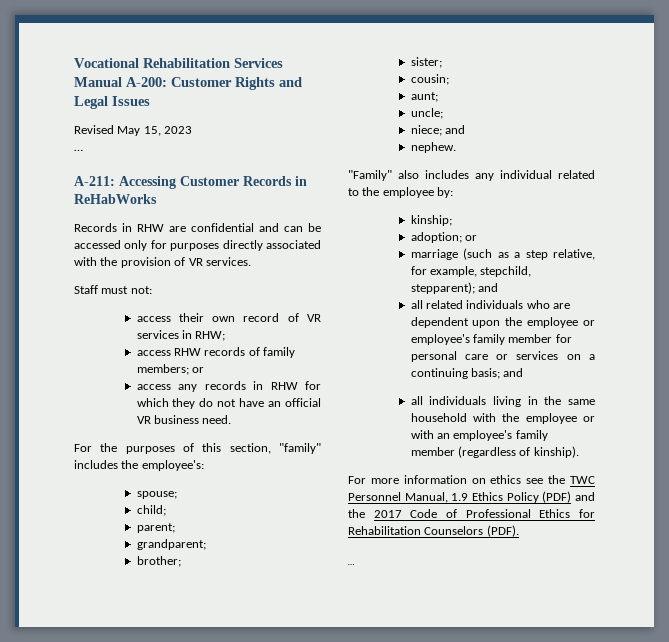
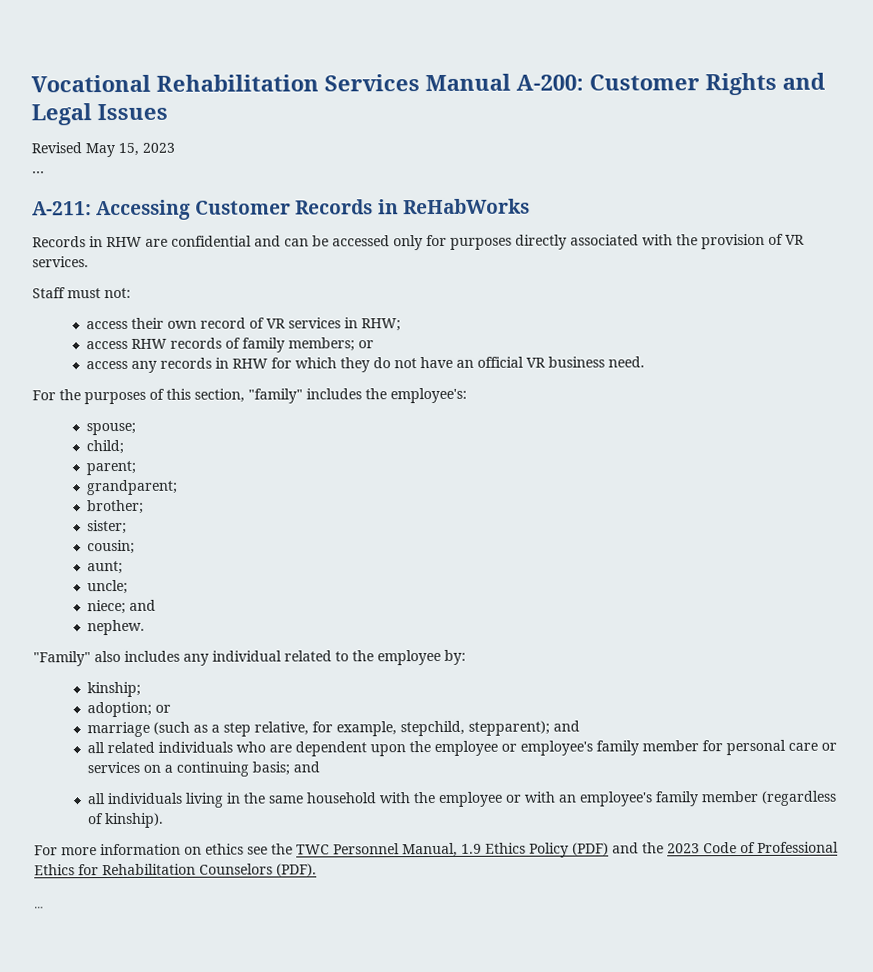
- For more information on ethics see the TWC Personnel Manual, 1.9 Ethics Policy (PDF) and the 2017 Code of Professional Ethics for Rehabilitation Counselors (PDF).
+ For more information on ethics see the TWC Personnel Manual, 1.9 Ethics Policy (PDF) and the 2023 Code of Professional Ethics for Rehabilitation Counselors (PDF).

